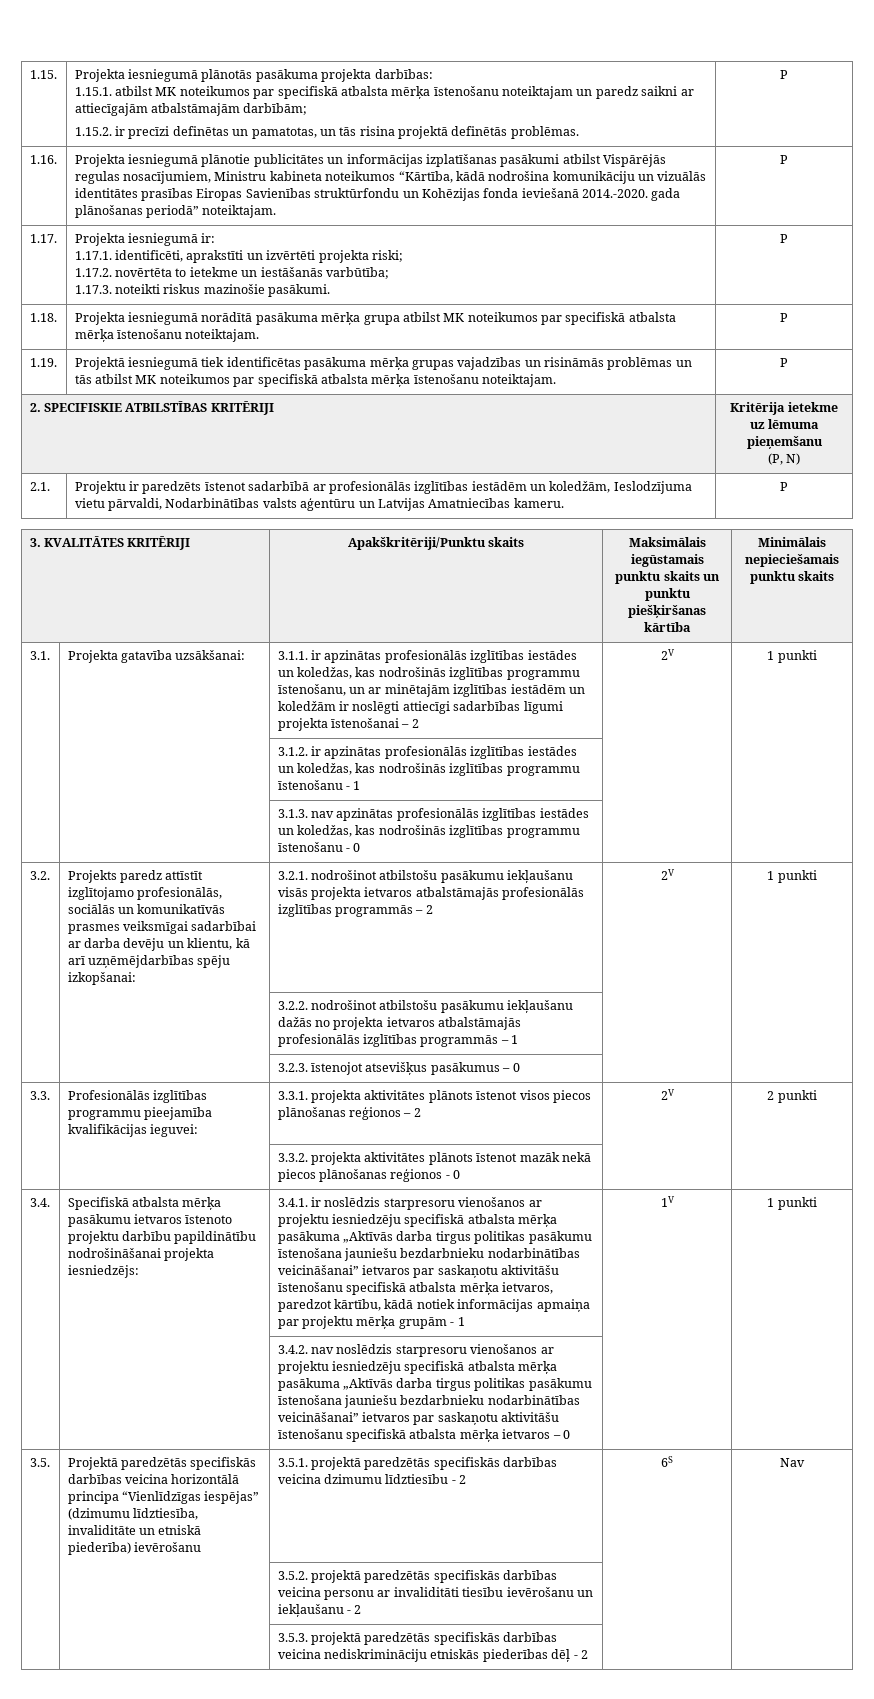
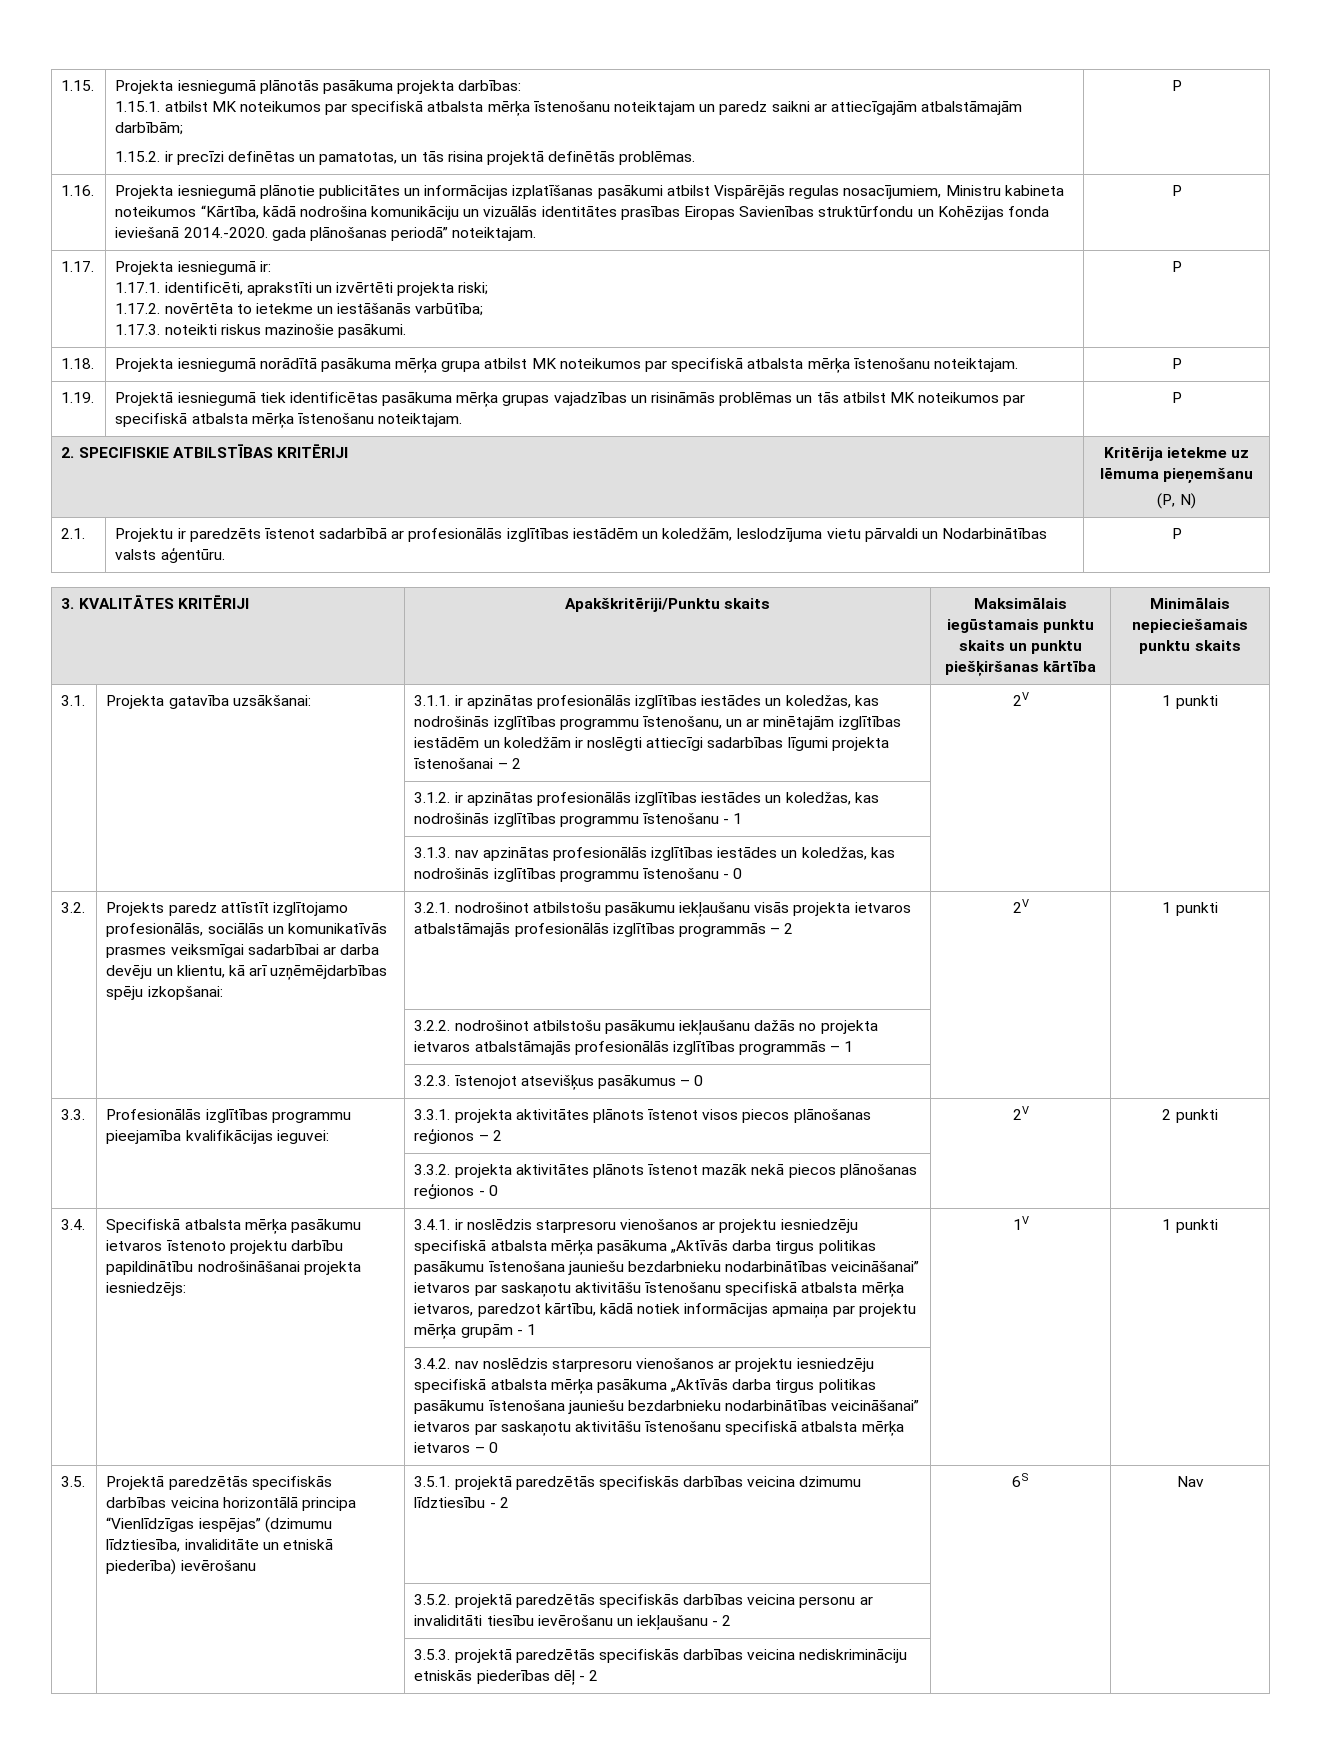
- 2.1. | Projektu ir paredzēts īstenot sadarbībā ar profesionālās izglītības iestādēm un koledžām, Ieslodzījuma vietu pārvaldi, Nodarbinātības valsts aģentūru un Latvijas Amatniecības kameru. | P
+ 2.1. | Projektu ir paredzēts īstenot sadarbībā ar profesionālās izglītības iestādēm un koledžām, Ieslodzījuma vietu pārvaldi un Nodarbinātības valsts aģentūru. | P

